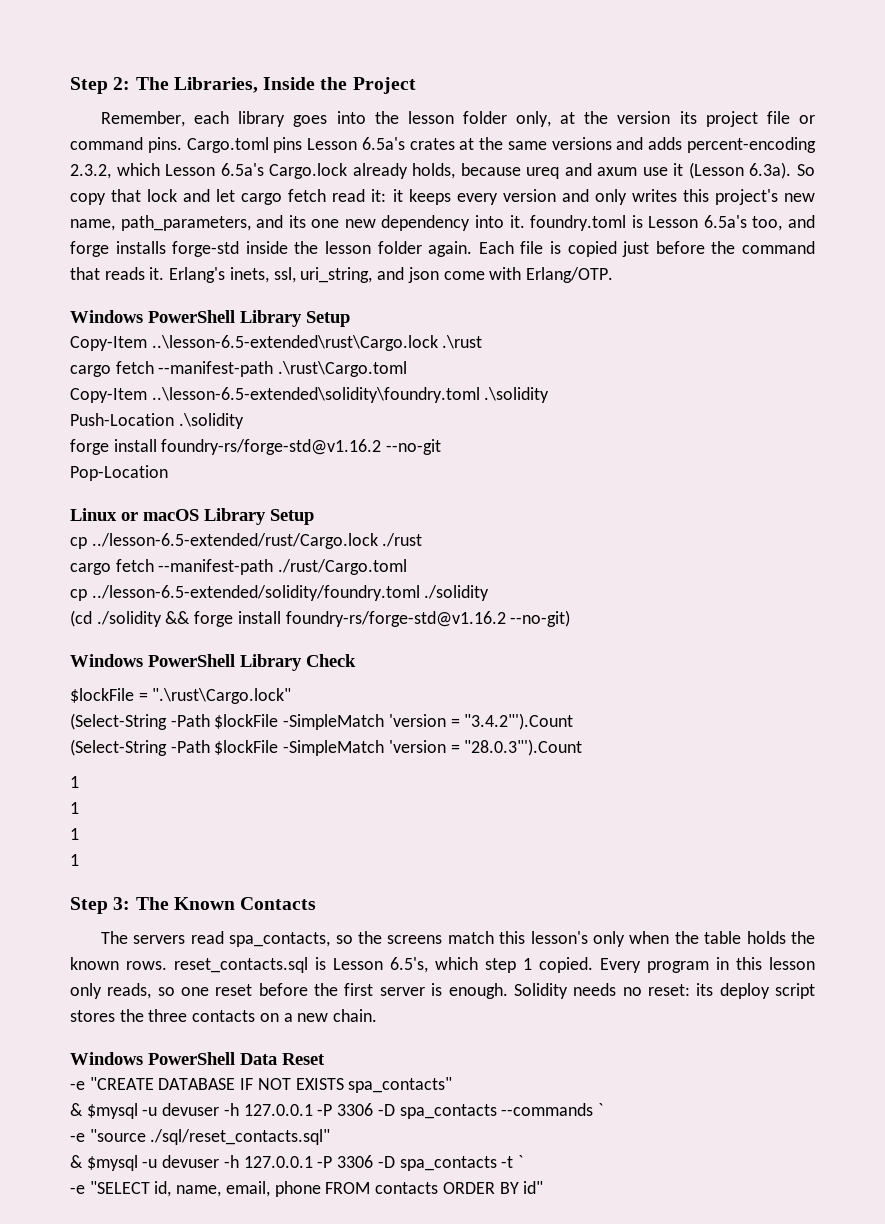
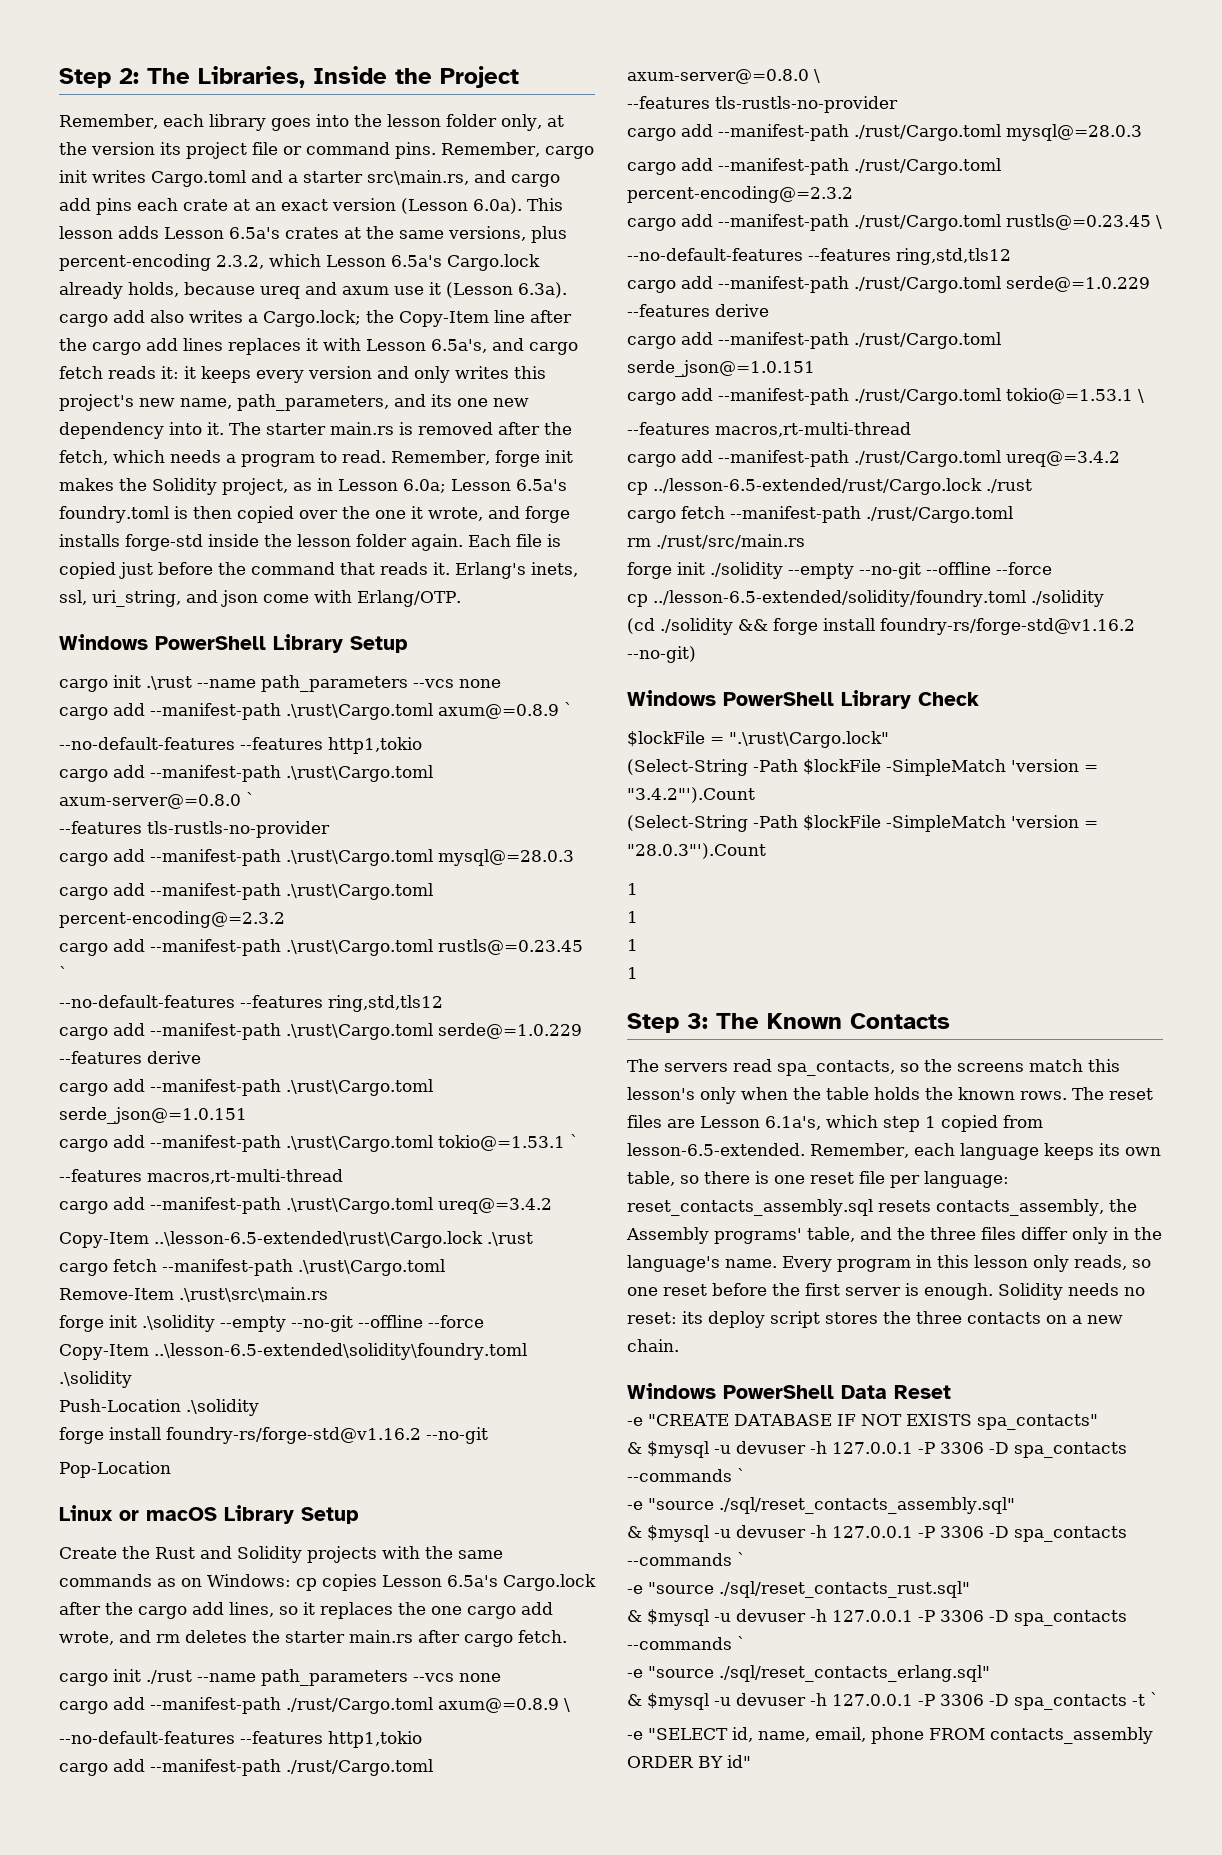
- Cargo.toml pins Lesson 6.5a's crates at the same versions and adds percent-encoding 2.3.2, which Lesson 6.5a's Cargo.lock already holds, because ureq and axum use it (Lesson 6.3a). So copy that lock and let cargo fetch read it: it keeps every version and only writes this project's new name, path_parameters, and its one new dependency into it. foundry.toml is Lesson 6.5a's too, and forge installs forge-std inside the lesson folder again.
+ Remember, cargo init writes Cargo.toml and a starter src\main.rs, and cargo add pins each crate at an exact version (Lesson 6.0a). This lesson adds Lesson 6.5a's crates at the same versions, plus percent-encoding 2.3.2, which Lesson 6.5a's Cargo.lock already holds, because ureq and axum use it (Lesson 6.3a). cargo add also writes a Cargo.lock; the Copy-Item line after the cargo add lines replaces it with Lesson 6.5a's, and cargo fetch reads it: it keeps every version and only writes this project's new name, path_parameters, and its one new dependency into it. The starter main.rs is removed after the fetch, which needs a program to read. Remember, forge init makes the Solidity project, as in Lesson 6.0a; Lesson 6.5a's foundry.toml is then copied over the one it wrote, and forge installs forge-std inside the lesson folder again.
+ cargo init .\rust --name path_parameters --vcs none
+ cargo add --manifest-path .\rust\Cargo.toml axum@=0.8.9 `
+ --no-default-features --features http1,tokio
+ cargo add --manifest-path .\rust\Cargo.toml axum-server@=0.8.0 `
+ --features tls-rustls-no-provider
+ cargo add --manifest-path .\rust\Cargo.toml mysql@=28.0.3
+ cargo add --manifest-path .\rust\Cargo.toml percent-encoding@=2.3.2
+ cargo add --manifest-path .\rust\Cargo.toml rustls@=0.23.45 `
+ --no-default-features --features ring,std,tls12
+ cargo add --manifest-path .\rust\Cargo.toml serde@=1.0.229 --features derive
+ cargo add --manifest-path .\rust\Cargo.toml serde_json@=1.0.151
+ cargo add --manifest-path .\rust\Cargo.toml tokio@=1.53.1 `
+ --features macros,rt-multi-thread
+ cargo add --manifest-path .\rust\Cargo.toml ureq@=3.4.2
+ Remove-Item .\rust\src\main.rs
+ forge init .\solidity --empty --no-git --offline --force
+ Create the Rust and Solidity projects with the same commands as on Windows: cp copies Lesson 6.5a's Cargo.lock after the cargo add lines, so it replaces the one cargo add wrote, and rm deletes the starter main.rs after cargo fetch.
+ cargo init ./rust --name path_parameters --vcs none
+ cargo add --manifest-path ./rust/Cargo.toml axum@=0.8.9 \
+ --no-default-features --features http1,tokio
+ cargo add --manifest-path ./rust/Cargo.toml axum-server@=0.8.0 \
+ --features tls-rustls-no-provider
+ cargo add --manifest-path ./rust/Cargo.toml mysql@=28.0.3
+ cargo add --manifest-path ./rust/Cargo.toml percent-encoding@=2.3.2
+ cargo add --manifest-path ./rust/Cargo.toml rustls@=0.23.45 \
+ --no-default-features --features ring,std,tls12
+ cargo add --manifest-path ./rust/Cargo.toml serde@=1.0.229 --features derive
+ cargo add --manifest-path ./rust/Cargo.toml serde_json@=1.0.151
+ cargo add --manifest-path ./rust/Cargo.toml tokio@=1.53.1 \
+ --features macros,rt-multi-thread
+ cargo add --manifest-path ./rust/Cargo.toml ureq@=3.4.2
+ rm ./rust/src/main.rs
+ forge init ./solidity --empty --no-git --offline --force
- The servers read spa_contacts, so the screens match this lesson's only when the table holds the known rows. reset_contacts.sql is Lesson 6.5's, which step 1 copied.
+ The servers read spa_contacts, so the screens match this lesson's only when the table holds the known rows. The reset files are Lesson 6.1a's, which step 1 copied from lesson-6.5-extended. Remember, each language keeps its own table, so there is one reset file per language: reset_contacts_assembly.sql resets contacts_assembly, the Assembly programs' table, and the three files differ only in the language's name.
- -e "source ./sql/reset_contacts.sql"
+ -e "source ./sql/reset_contacts_assembly.sql"
+ & $mysql -u devuser -h 127.0.0.1 -P 3306 -D spa_contacts --commands `
+ -e "source ./sql/reset_contacts_rust.sql"
+ & $mysql -u devuser -h 127.0.0.1 -P 3306 -D spa_contacts --commands `
+ -e "source ./sql/reset_contacts_erlang.sql"
- -e "SELECT id, name, email, phone FROM contacts ORDER BY id"
+ -e "SELECT id, name, email, phone FROM contacts_assembly ORDER BY id"

